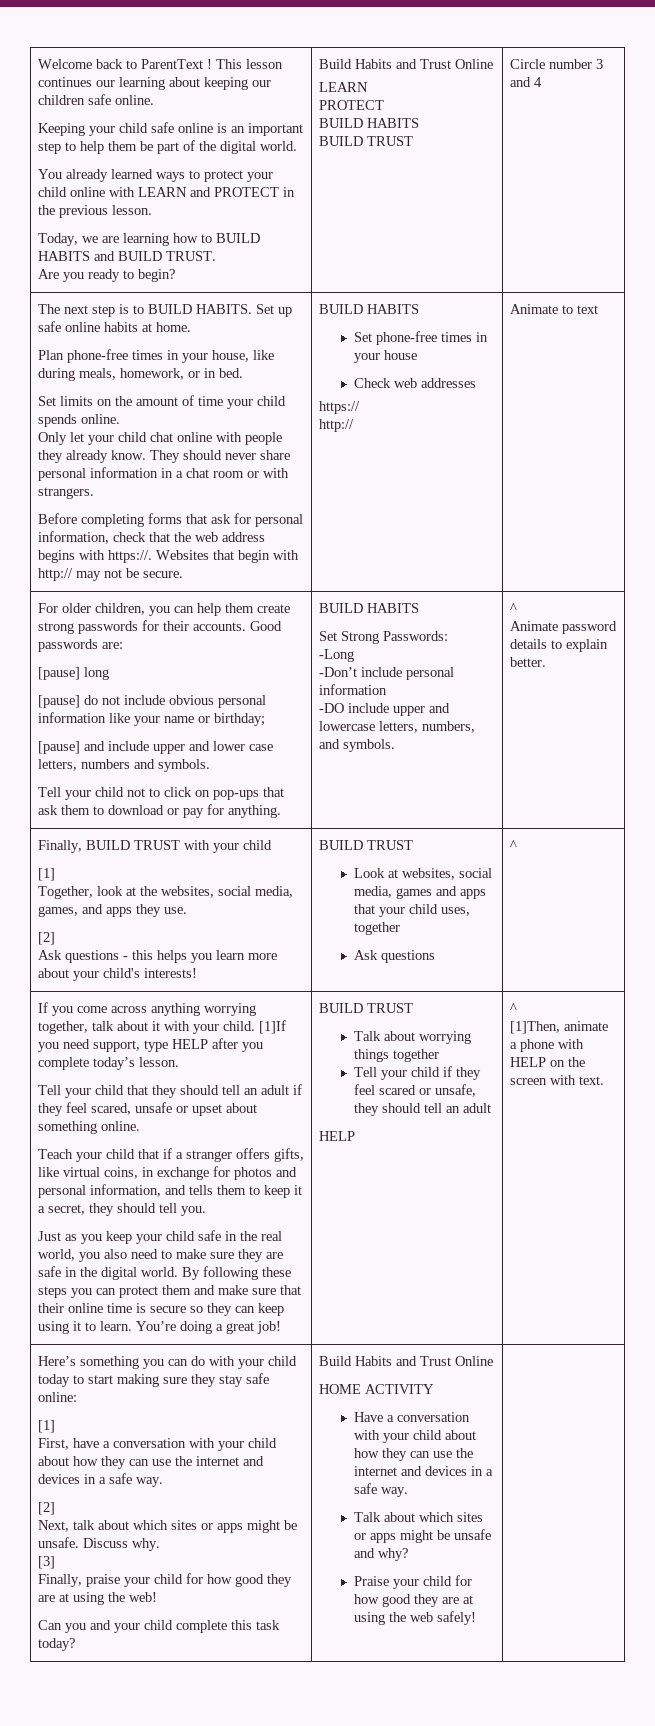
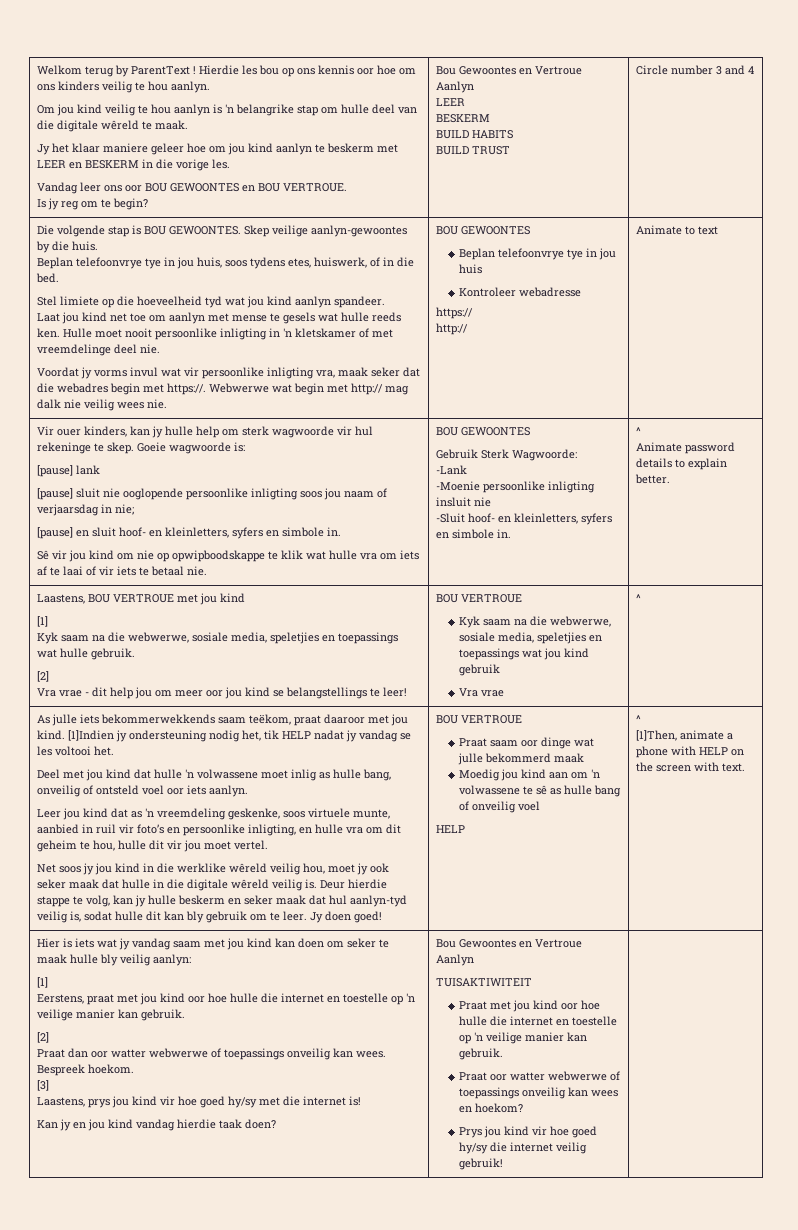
- Welcome back to ParentText ! This lesson continues our learning about keeping our children safe online.
- Keeping your child safe online is an important step to help them be part of the digital world.
- You already learned ways to protect your child online with LEARN and PROTECT in the previous lesson.
- Today, we are learning how to BUILD HABITS and BUILD TRUST.
- Are you ready to begin? | Build Habits and Trust Online
- LEARN
- PROTECT
+ Welkom terug by ParentText ! Hierdie les bou op ons kennis oor hoe om ons kinders veilig te hou aanlyn.
+ Om jou kind veilig te hou aanlyn is 'n belangrike stap om hulle deel van die digitale wêreld te maak.
+ Jy het klaar maniere geleer hoe om jou kind aanlyn te beskerm met LEER en BESKERM in die vorige les.
+ Vandag leer ons oor BOU GEWOONTES en BOU VERTROUE.
+ Is jy reg om te begin? | Bou Gewoontes en Vertroue Aanlyn
+ LEER
+ BESKERM
- The next step is to BUILD HABITS. Set up safe online habits at home.
- Plan phone-free times in your house, like during meals, homework, or in bed.
- Set limits on the amount of time your child spends online.
- Only let your child chat online with people they already know. They should never share personal information in a chat room or with strangers.
- Before completing forms that ask for personal information, check that the web address begins with https://. Websites that begin with http:// may not be secure. | BUILD HABITS
- Set phone-free times in your house
- Check web addresses
+ Die volgende stap is BOU GEWOONTES. Skep veilige aanlyn-gewoontes by die huis.
+ Beplan telefoonvrye tye in jou huis, soos tydens etes, huiswerk, of in die bed.
+ Stel limiete op die hoeveelheid tyd wat jou kind aanlyn spandeer.
+ Laat jou kind net toe om aanlyn met mense te gesels wat hulle reeds ken. Hulle moet nooit persoonlike inligting in 'n kletskamer of met vreemdelinge deel nie.
+ Voordat jy vorms invul wat vir persoonlike inligting vra, maak seker dat die webadres begin met https://. Webwerwe wat begin met http:// mag dalk nie veilig wees nie. | BOU GEWOONTES
+ Beplan telefoonvrye tye in jou huis
+ Kontroleer webadresse
- For older children, you can help them create strong passwords for their accounts. Good passwords are:
- [pause] long
- [pause] do not include obvious personal information like your name or birthday;
- [pause] and include upper and lower case letters, numbers and symbols.
- Tell your child not to click on pop-ups that ask them to download or pay for anything. | BUILD HABITS
- Set Strong Passwords:
- -Long
- -Don’t include personal information
- -DO include upper and lowercase letters, numbers, and symbols.
+ Vir ouer kinders, kan jy hulle help om sterk wagwoorde vir hul rekeninge te skep. Goeie wagwoorde is:
+ [pause] lank
+ [pause] sluit nie ooglopende persoonlike inligting soos jou naam of verjaarsdag in nie;
+ [pause] en sluit hoof- en kleinletters, syfers en simbole in.
+ Sê vir jou kind om nie op opwipboodskappe te klik wat hulle vra om iets af te laai of vir iets te betaal nie. | BOU GEWOONTES
+ Gebruik Sterk Wagwoorde:
+ -Lank
+ -Moenie persoonlike inligting insluit nie
+ -Sluit hoof- en kleinletters, syfers en simbole in.
- Finally, BUILD TRUST with your child
+ Laastens, BOU VERTROUE met jou kind
  [1]
- Together, look at the websites, social media, games, and apps they use.
+ Kyk saam na die webwerwe, sosiale media, speletjies en toepassings wat hulle gebruik.
  [2]
- Ask questions - this helps you learn more about your child's interests! | BUILD TRUST
- Look at websites, social media, games and apps that your child uses, together
- Ask questions | ^
- If you come across anything worrying together, talk about it with your child. [1]If you need support, type HELP after you complete today’s lesson.
- Tell your child that they should tell an adult if they feel scared, unsafe or upset about something online.
- Teach your child that if a stranger offers gifts, like virtual coins, in exchange for photos and personal information, and tells them to keep it a secret, they should tell you.
- Just as you keep your child safe in the real world, you also need to make sure they are safe in the digital world. By following these steps you can protect them and make sure that their online time is secure so they can keep using it to learn. You’re doing a great job! | BUILD TRUST
- Talk about worrying things together
- Tell your child if they feel scared or unsafe, they should tell an adult
+ Vra vrae - dit help jou om meer oor jou kind se belangstellings te leer! | BOU VERTROUE
+ Kyk saam na die webwerwe, sosiale media, speletjies en toepassings wat jou kind gebruik
+ Vra vrae | ^
+ As julle iets bekommerwekkends saam teëkom, praat daaroor met jou kind. [1]Indien jy ondersteuning nodig het, tik HELP nadat jy vandag se les voltooi het.
+ Deel met jou kind dat hulle 'n volwassene moet inlig as hulle bang, onveilig of ontsteld voel oor iets aanlyn.
+ Leer jou kind dat as 'n vreemdeling geskenke, soos virtuele munte, aanbied in ruil vir foto’s en persoonlike inligting, en hulle vra om dit geheim te hou, hulle dit vir jou moet vertel.
+ Net soos jy jou kind in die werklike wêreld veilig hou, moet jy ook seker maak dat hulle in die digitale wêreld veilig is. Deur hierdie stappe te volg, kan jy hulle beskerm en seker maak dat hul aanlyn-tyd veilig is, sodat hulle dit kan bly gebruik om te leer. Jy doen goed! | BOU VERTROUE
+ Praat saam oor dinge wat julle bekommerd maak
+ Moedig jou kind aan om 'n volwassene te sê as hulle bang of onveilig voel
- Here’s something you can do with your child today to start making sure they stay safe online:
+ Hier is iets wat jy vandag saam met jou kind kan doen om seker te maak hulle bly veilig aanlyn:
  [1]
- First, have a conversation with your child about how they can use the internet and devices in a safe way.
+ Eerstens, praat met jou kind oor hoe hulle die internet en toestelle op 'n veilige manier kan gebruik.
  [2]
- Next, talk about which sites or apps might be unsafe. Discuss why.
+ Praat dan oor watter webwerwe of toepassings onveilig kan wees. Bespreek hoekom.
  [3]
- Finally, praise your child for how good they are at using the web!
- Can you and your child complete this task today? | Build Habits and Trust Online
- HOME ACTIVITY
- Have a conversation with your child about how they can use the internet and devices in a safe way.
- Talk about which sites or apps might be unsafe and why?
- Praise your child for how good they are at using the web safely!
+ Laastens, prys jou kind vir hoe goed hy/sy met die internet is!
+ Kan jy en jou kind vandag hierdie taak doen? | Bou Gewoontes en Vertroue Aanlyn
+ TUISAKTIWITEIT
+ Praat met jou kind oor hoe hulle die internet en toestelle op 'n veilige manier kan gebruik.
+ Praat oor watter webwerwe of toepassings onveilig kan wees en hoekom?
+ Prys jou kind vir hoe goed hy/sy die internet veilig gebruik!

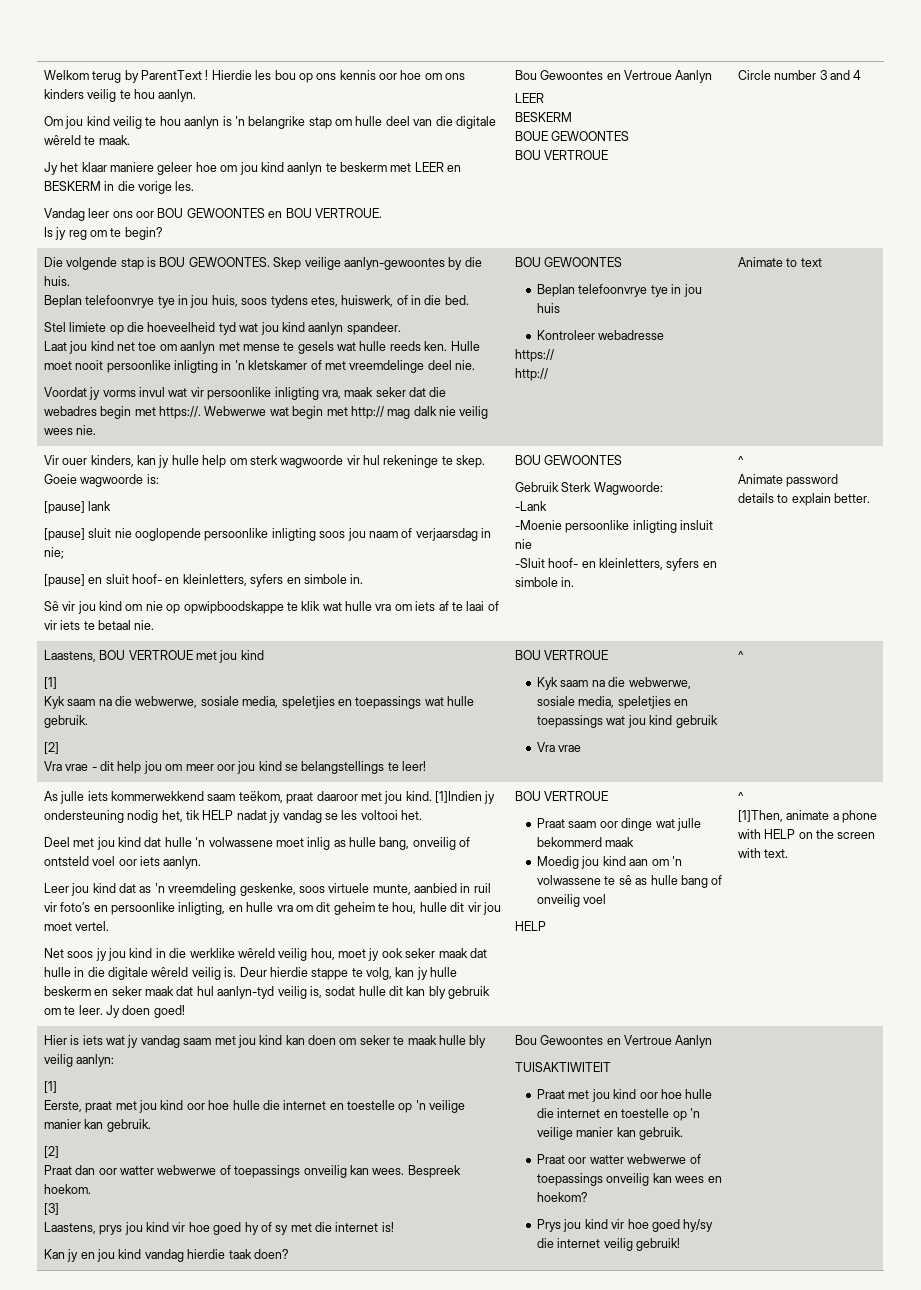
- BUILD HABITS
- BUILD TRUST
+ BOUE GEWOONTES
+ BOU VERTROUE
- As julle iets bekommerwekkends saam teëkom, praat daaroor met jou kind.
+ As julle iets kommerwekkend saam teëkom, praat daaroor met jou kind.
- Eerstens, praat met jou kind oor hoe hulle die internet en toestelle op 'n veilige manier kan gebruik.
+ Eerste, praat met jou kind oor hoe hulle die internet en toestelle op 'n veilige manier kan gebruik.
- Laastens, prys jou kind vir hoe goed hy/sy met die internet is!
+ Laastens, prys jou kind vir hoe goed hy of sy met die internet is!

